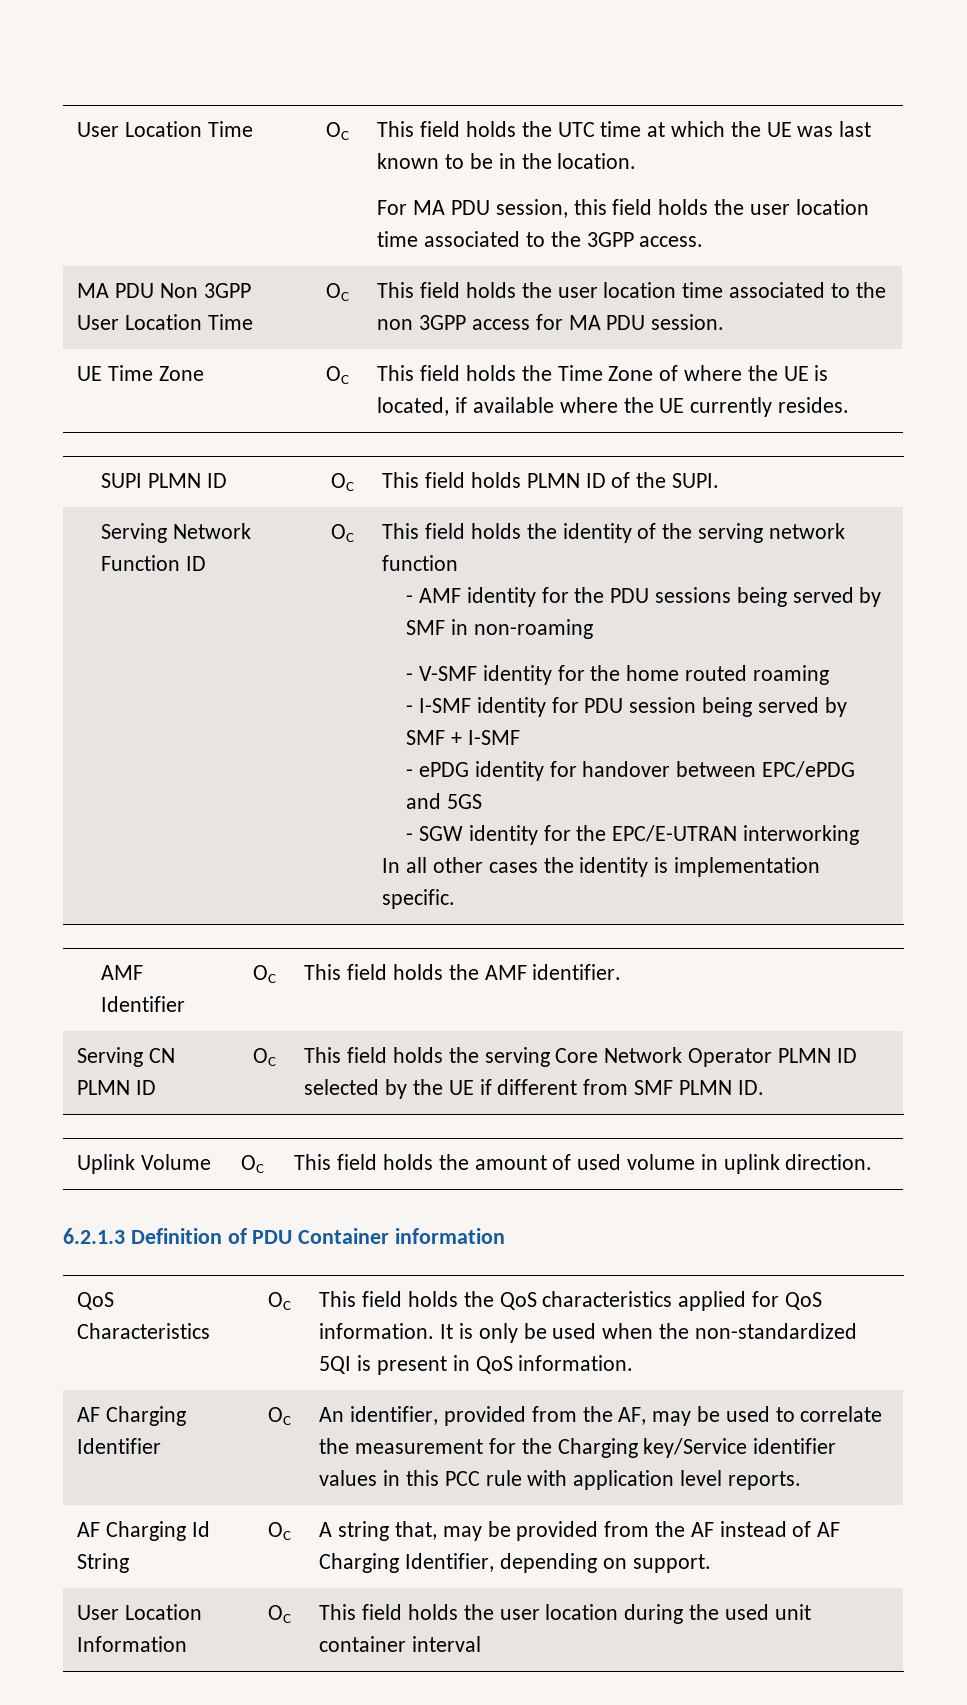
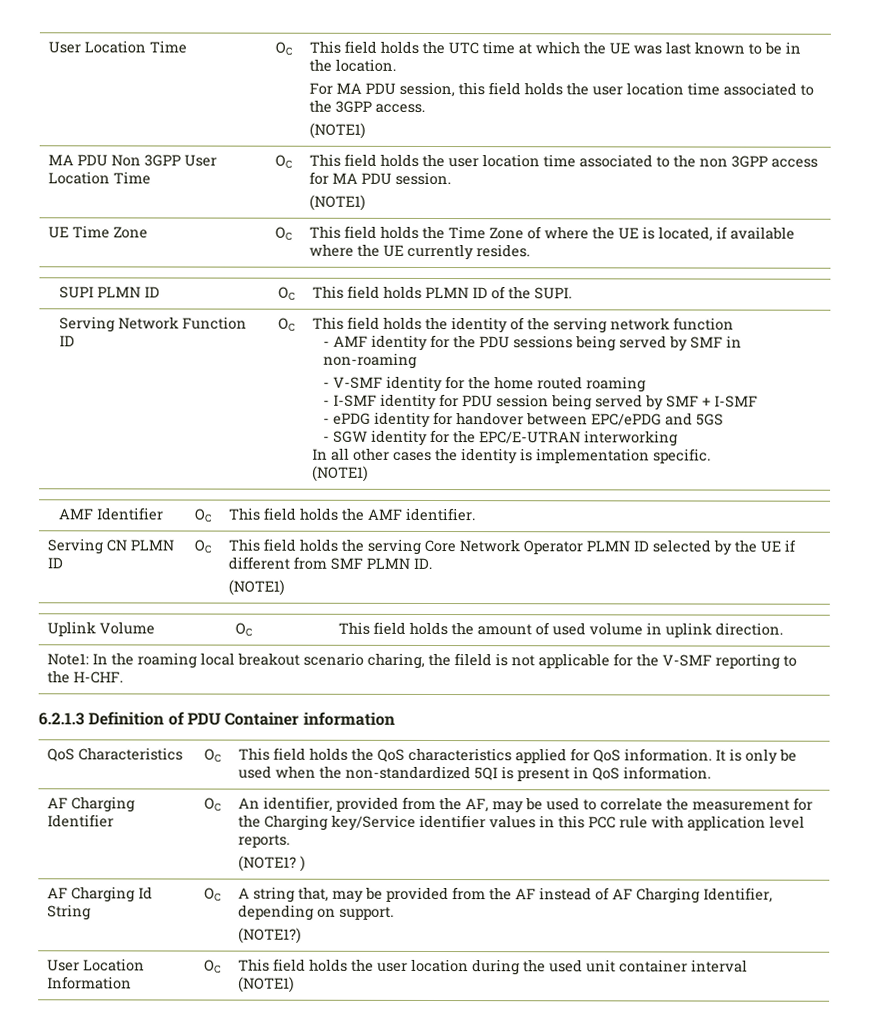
  User Location Time | OC | This field holds the UTC time at which the UE was last known to be in the location.
  For MA PDU session, this field holds the user location time associated to the 3GPP access.
+ (NOTE1)
  MA PDU Non 3GPP User Location Time | OC | This field holds the user location time associated to the non 3GPP access for MA PDU session.
+ (NOTE1)
  In all other cases the identity is implementation specific.
+ (NOTE1)
  Serving CN PLMN ID | OC | This field holds the serving Core Network Operator PLMN ID selected by the UE if different from SMF PLMN ID.
+ (NOTE1)
+ Note1: In the roaming local breakout scenario charing, the fileld is not applicable for the V-SMF reporting to the H-CHF.
  AF Charging Identifier | OC | An identifier, provided from the AF, may be used to correlate the measurement for the Charging key/Service identifier values in this PCC rule with application level reports.
+ (NOTE1? )
  AF Charging Id String | OC | A string that, may be provided from the AF instead of AF Charging Identifier, depending on support.
+ (NOTE1?)
  User Location Information | OC | This field holds the user location during the used unit container interval
+ (NOTE1)

